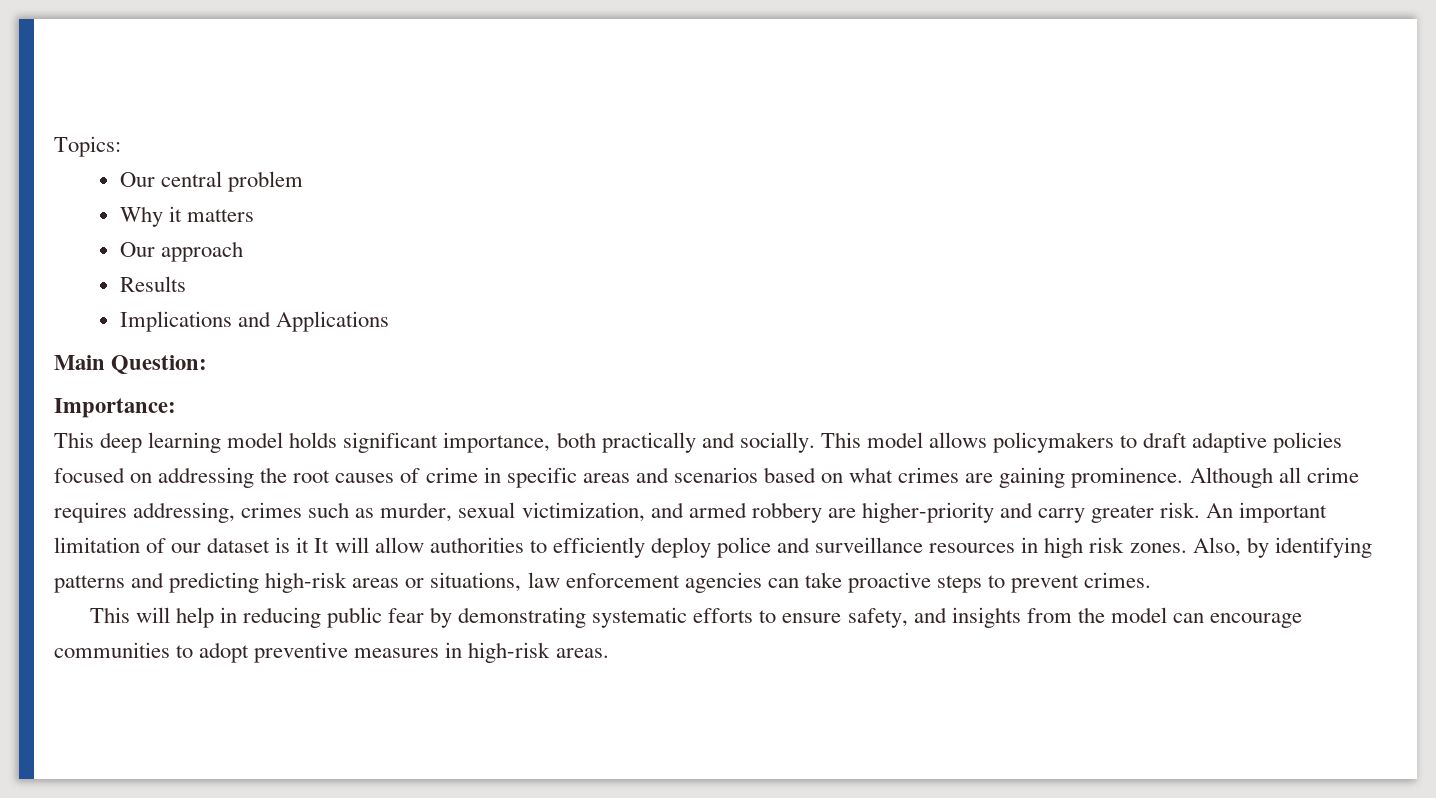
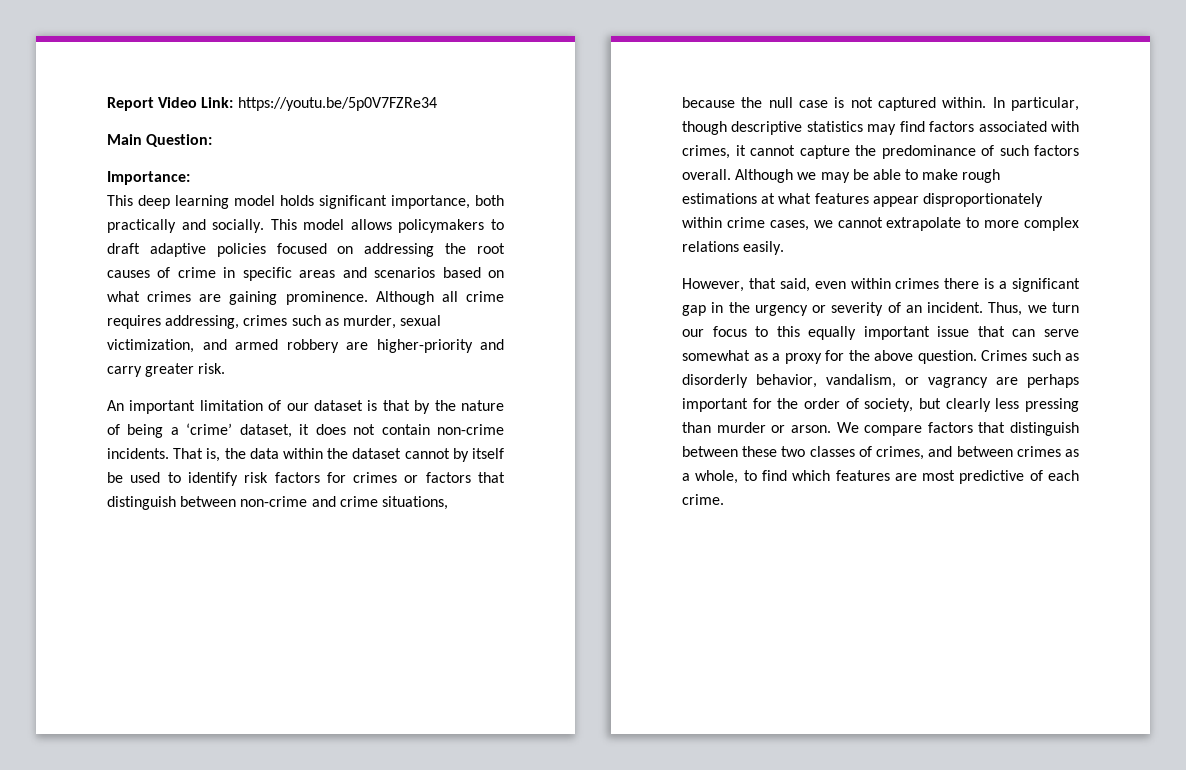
- Topics:
- Our central problem
- Why it matters
- Our approach
- Results
- Implications and Applications
+ Report Video Link: https://youtu.be/5p0V7FZRe34
- Although all crime requires addressing, crimes such as murder, sexual victimization, and armed robbery are higher-priority and carry greater risk. An important limitation of our dataset is it It will allow authorities to efficiently deploy police and surveillance resources in high risk zones. Also, by identifying patterns and predicting high-risk areas or situations, law enforcement agencies can take proactive steps to prevent crimes.
- This will help in reducing public fear by demonstrating systematic efforts to ensure safety, and insights from the model can encourage communities to adopt preventive measures in high-risk areas.
+ Although all crime requires addressing, crimes such as murder, sexual victimization, and armed robbery are higher-priority and carry greater risk.
+ An important limitation of our dataset is that by the nature of being a ‘crime’ dataset, it does not contain non-crime incidents. That is, the data within the dataset cannot by itself be used to identify risk factors for crimes or factors that distinguish between non-crime and crime situations, because the null case is not captured within. In particular, though descriptive statistics may find factors associated with crimes, it cannot capture the predominance of such factors overall. Although we may be able to make rough estimations at what features appear disproportionately within crime cases, we cannot extrapolate to more complex relations easily.
+ However, that said, even within crimes there is a significant gap in the urgency or severity of an incident. Thus, we turn our focus to this equally important issue that can serve somewhat as a proxy for the above question. Crimes such as disorderly behavior, vandalism, or vagrancy are perhaps important for the order of society, but clearly less pressing than murder or arson. We compare factors that distinguish between these two classes of crimes, and between crimes as a whole, to find which features are most predictive of each crime.

